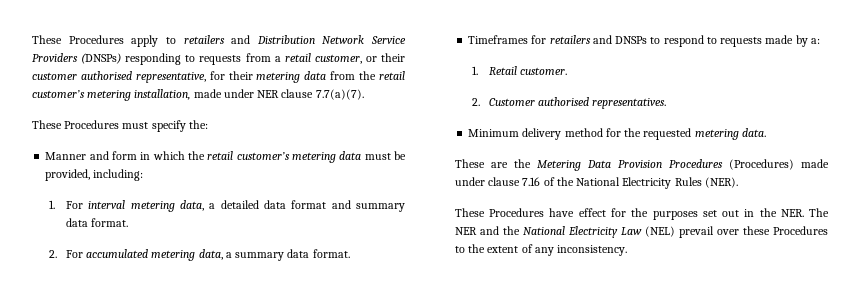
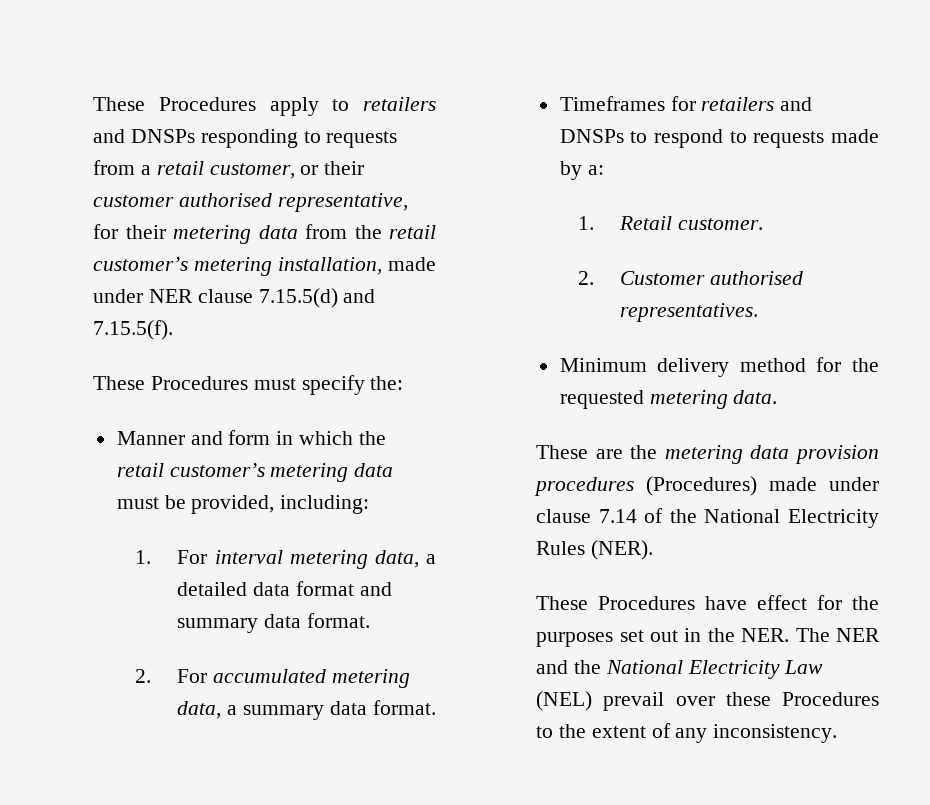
- These Procedures apply to retailers and Distribution Network Service Providers (DNSPs) responding to requests from a retail customer, or their customer authorised representative, for their metering data from the retail customer’s metering installation, made under NER clause 7.7(a)(7).
+ These Procedures apply to retailers and DNSPs responding to requests from a retail customer, or their customer authorised representative, for their metering data from the retail customer’s metering installation, made under NER clause 7.15.5(d) and 7.15.5(f).
- These are the Metering Data Provision Procedures (Procedures) made under clause 7.16 of the National Electricity Rules (NER).
+ These are the metering data provision procedures (Procedures) made under clause 7.14 of the National Electricity Rules (NER).

